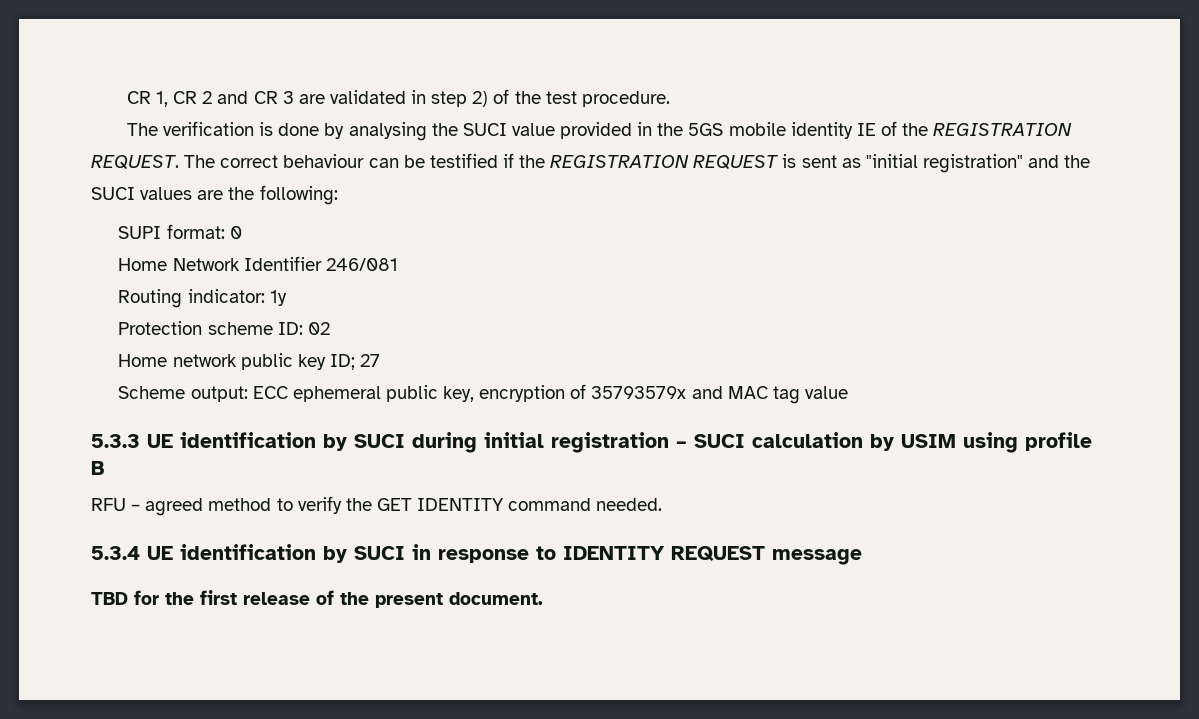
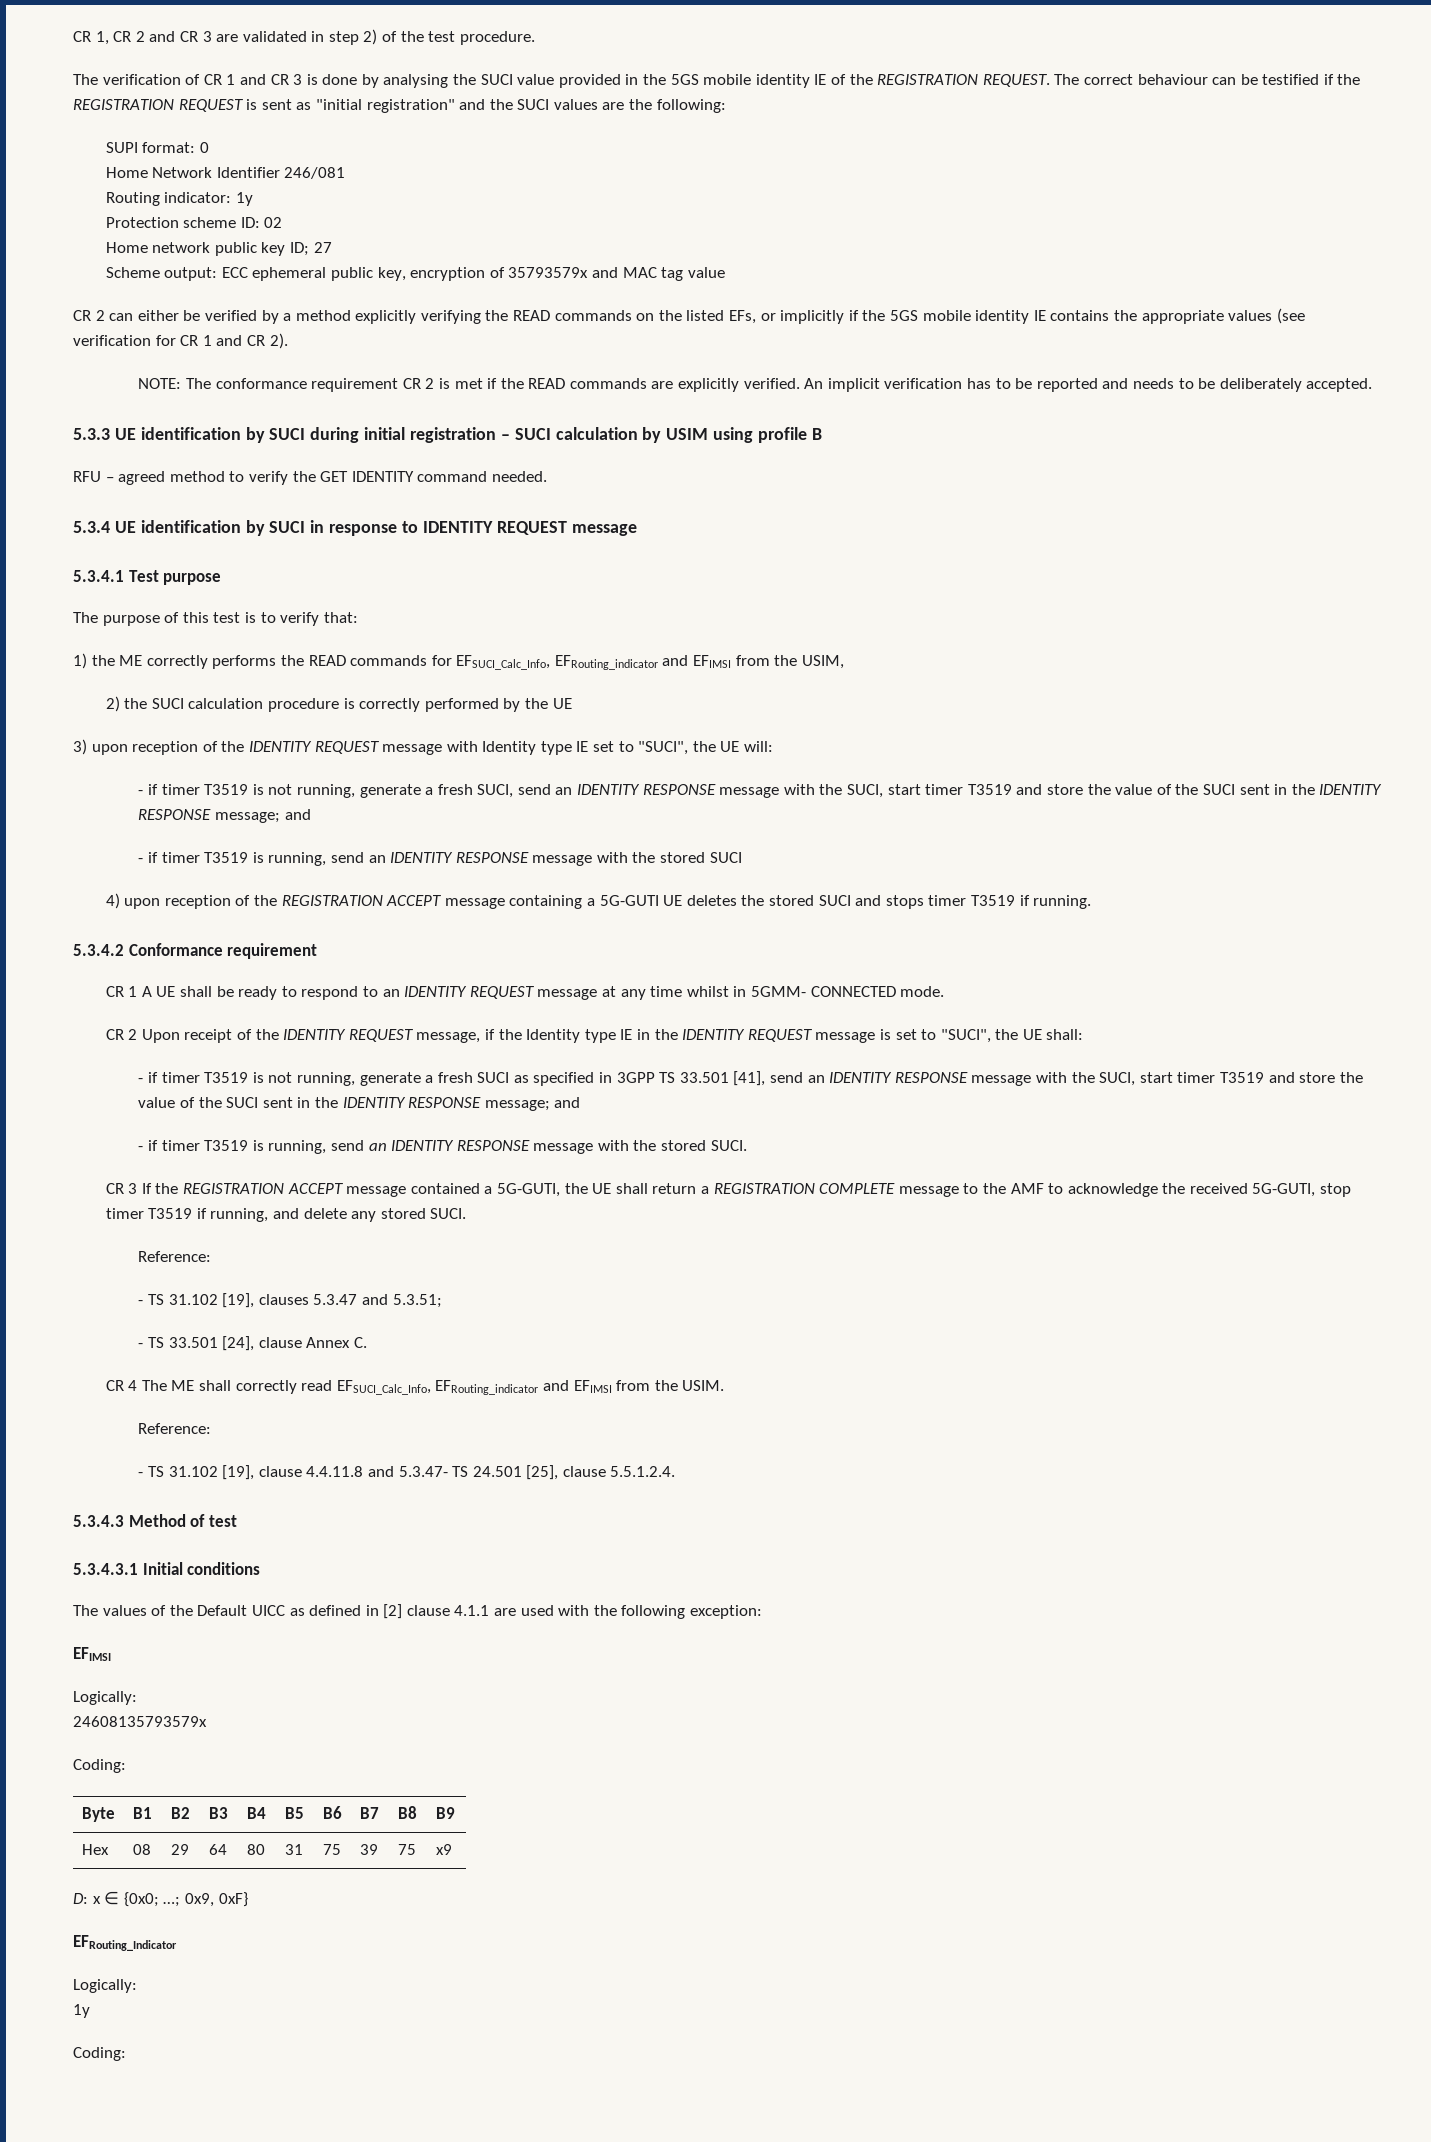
- The verification is done by analysing the SUCI value provided in the 5GS mobile identity IE of the REGISTRATION REQUEST.
+ The verification of CR 1 and CR 3 is done by analysing the SUCI value provided in the 5GS mobile identity IE of the REGISTRATION REQUEST.
+ CR 2 can either be verified by a method explicitly verifying the READ commands on the listed EFs, or implicitly if the 5GS mobile identity IE contains the appropriate values (see verification for CR 1 and CR 2).
+ NOTE: The conformance requirement CR 2 is met if the READ commands are explicitly verified. An implicit verification has to be reported and needs to be deliberately accepted.
- TBD for the first release of the present document.
+ 5.3.4.1 Test purpose
+ The purpose of this test is to verify that:
+ 1) the ME correctly performs the READ commands for EFSUCI_Calc_Info, EFRouting_indicator and EFIMSI from the USIM,
+ 2) the SUCI calculation procedure is correctly performed by the UE
+ 3) upon reception of the IDENTITY REQUEST message with Identity type IE set to "SUCI", the UE will:
+ - if timer T3519 is not running, generate a fresh SUCI, send an IDENTITY RESPONSE message with the SUCI, start timer T3519 and store the value of the SUCI sent in the IDENTITY RESPONSE message; and
+ - if timer T3519 is running, send an IDENTITY RESPONSE message with the stored SUCI
+ 4) upon reception of the REGISTRATION ACCEPT message containing a 5G-GUTI UE deletes the stored SUCI and stops timer T3519 if running.
+ 5.3.4.2 Conformance requirement
+ CR 1 A UE shall be ready to respond to an IDENTITY REQUEST message at any time whilst in 5GMM- CONNECTED mode.
+ CR 2 Upon receipt of the IDENTITY REQUEST message, if the Identity type IE in the IDENTITY REQUEST message is set to "SUCI", the UE shall:
+ - if timer T3519 is not running, generate a fresh SUCI as specified in 3GPP TS 33.501 [41], send an IDENTITY RESPONSE message with the SUCI, start timer T3519 and store the value of the SUCI sent in the IDENTITY RESPONSE message; and
+ - if timer T3519 is running, send an IDENTITY RESPONSE message with the stored SUCI.
+ CR 3 If the REGISTRATION ACCEPT message contained a 5G-GUTI, the UE shall return a REGISTRATION COMPLETE message to the AMF to acknowledge the received 5G-GUTI, stop timer T3519 if running, and delete any stored SUCI.
+ Reference:
+ - TS 31.102 [19], clauses 5.3.47 and 5.3.51;
+ - TS 33.501 [24], clause Annex C.
+ CR 4 The ME shall correctly read EFSUCI_Calc_Info, EFRouting_indicator and EFIMSI from the USIM.
+ Reference:
+ - TS 31.102 [19], clause 4.4.11.8 and 5.3.47- TS 24.501 [25], clause 5.5.1.2.4.
+ 5.3.4.3 Method of test
+ 5.3.4.3.1 Initial conditions
+ The values of the Default UICC as defined in [2] clause 4.1.1 are used with the following exception:
+ EFIMSI
+ Logically:
+ 24608135793579x
+ Coding:
+ Byte | B1 | B2 | B3 | B4 | B5 | B6 | B7 | B8 | B9
+ Hex | 08 | 29 | 64 | 80 | 31 | 75 | 39 | 75 | x9
+ D: x ∈ {0x0; …; 0x9, 0xF}
+ EFRouting_Indicator
+ Logically:
+ 1y
+ Coding:

